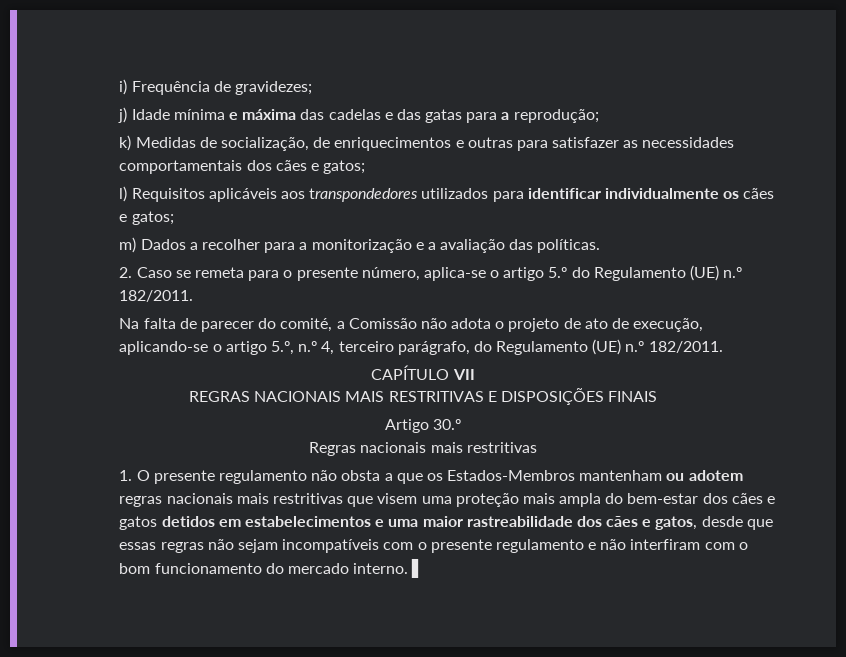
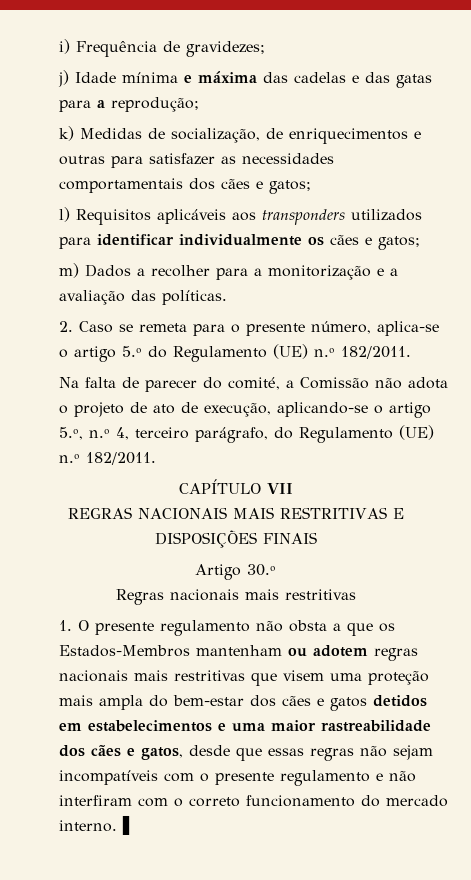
- l) Requisitos aplicáveis aos transpondedores utilizados para identificar individualmente os cães e gatos;
+ l) Requisitos aplicáveis aos transponders utilizados para identificar individualmente os cães e gatos;
- 1. O presente regulamento não obsta a que os Estados-Membros mantenham ou adotem regras nacionais mais restritivas que visem uma proteção mais ampla do bem-estar dos cães e gatos detidos em estabelecimentos e uma maior rastreabilidade dos cães e gatos, desde que essas regras não sejam incompatíveis com o presente regulamento e não interfiram com o bom funcionamento do mercado interno.
+ 1. O presente regulamento não obsta a que os Estados-Membros mantenham ou adotem regras nacionais mais restritivas que visem uma proteção mais ampla do bem-estar dos cães e gatos detidos em estabelecimentos e uma maior rastreabilidade dos cães e gatos, desde que essas regras não sejam incompatíveis com o presente regulamento e não interfiram com o correto funcionamento do mercado interno.

